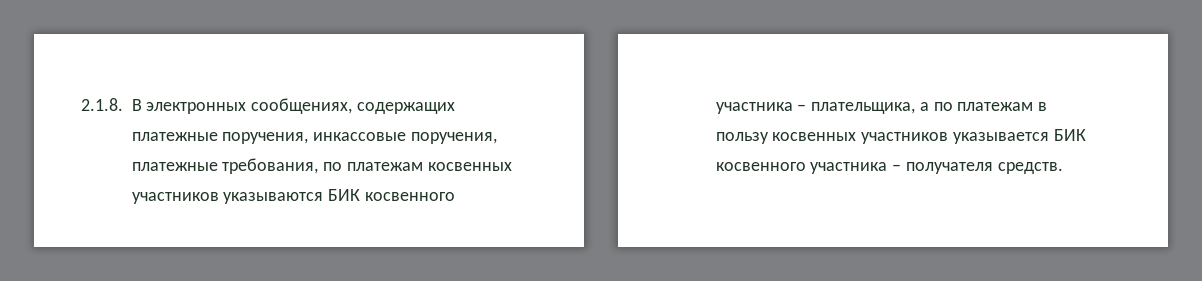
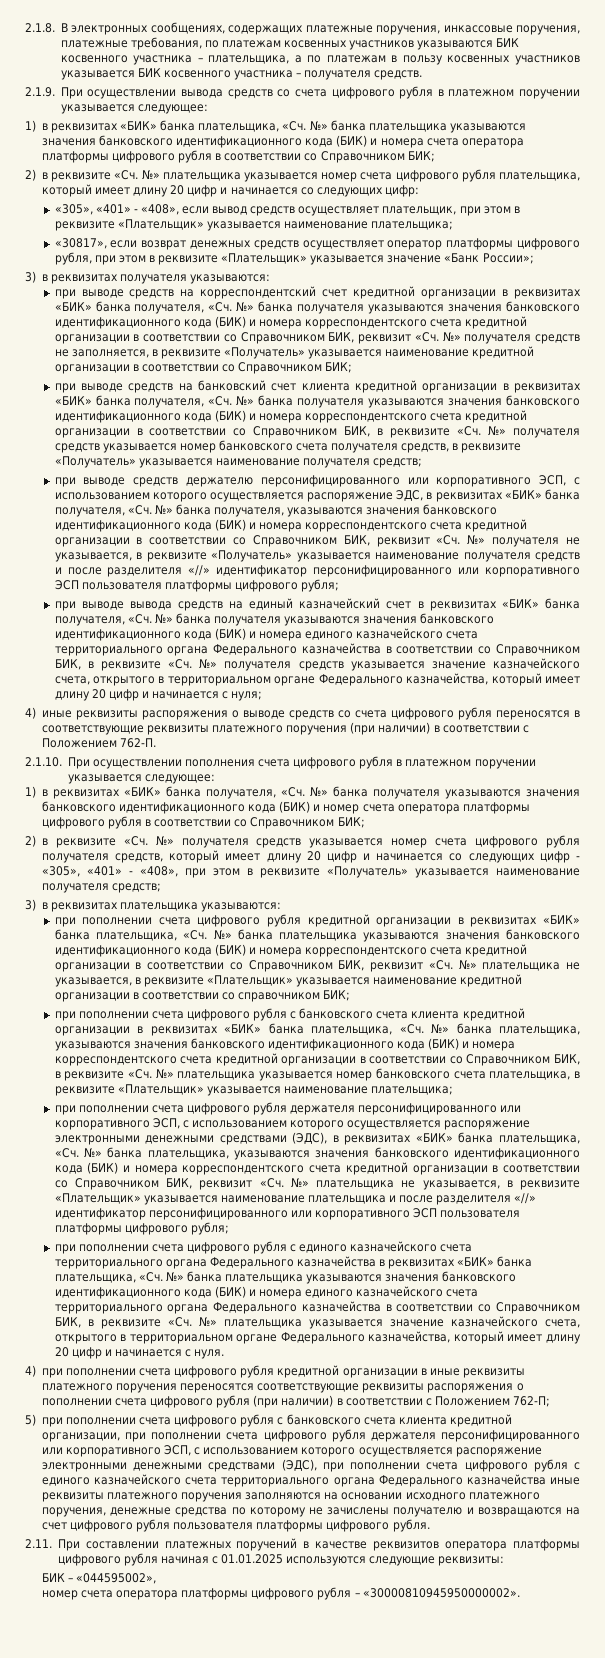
+ 2.1.9. При осуществлении вывода средств со счета цифрового рубля в платежном поручении указывается следующее:
+ 1) в реквизитах «БИК» банка плательщика, «Сч. №» банка плательщика указываются значения банковского идентификационного кода (БИК) и номера счета оператора платформы цифрового рубля в соответствии со Справочником БИК;
+ 2) в реквизите «Сч. №» плательщика указывается номер счета цифрового рубля плательщика, который имеет длину 20 цифр и начинается со следующих цифр:
+ «305», «401» - «408», если вывод средств осуществляет плательщик, при этом в реквизите «Плательщик» указывается наименование плательщика;
+ «30817», если возврат денежных средств осуществляет оператор платформы цифрового рубля, при этом в реквизите «Плательщик» указывается значение «Банк России»;
+ 3) в реквизитах получателя указываются:
+ при выводе средств на корреспондентский счет кредитной организации в реквизитах «БИК» банка получателя, «Сч. №» банка получателя указываются значения банковского идентификационного кода (БИК) и номера корреспондентского счета кредитной организации в соответствии со Справочником БИК, реквизит «Сч. №» получателя средств не заполняется, в реквизите «Получатель» указывается наименование кредитной организации в соответствии со Справочником БИК;
+ при выводе средств на банковский счет клиента кредитной организации в реквизитах «БИК» банка получателя, «Сч. №» банка получателя указываются значения банковского идентификационного кода (БИК) и номера корреспондентского счета кредитной организации в соответствии со Справочником БИК, в реквизите «Сч. №» получателя средств указывается номер банковского счета получателя средств, в реквизите «Получатель» указывается наименование получателя средств;
+ при выводе средств держателю персонифицированного или корпоративного ЭСП, с использованием которого осуществляется распоряжение ЭДС, в реквизитах «БИК» банка получателя, «Сч. №» банка получателя, указываются значения банковского идентификационного кода (БИК) и номера корреспондентского счета кредитной организации в соответствии со Справочником БИК, реквизит «Сч. №» получателя не указывается, в реквизите «Получатель» указывается наименование получателя средств и после разделителя «//» идентификатор персонифицированного или корпоративного ЭСП пользователя платформы цифрового рубля;
+ при выводе вывода средств на единый казначейский счет в реквизитах «БИК» банка получателя, «Сч. №» банка получателя указываются значения банковского идентификационного кода (БИК) и номера единого казначейского счета территориального органа Федерального казначейства в соответствии со Справочником БИК, в реквизите «Сч. №» получателя средств указывается значение казначейского счета, открытого в территориальном органе Федерального казначейства, который имеет длину 20 цифр и начинается с нуля;
+ 4) иные реквизиты распоряжения о выводе средств со счета цифрового рубля переносятся в соответствующие реквизиты платежного поручения (при наличии) в соответствии с Положением 762-П.
+ 2.1.10. При осуществлении пополнения счета цифрового рубля в платежном поручении указывается следующее:
+ 1) в реквизитах «БИК» банка получателя, «Сч. №» банка получателя указываются значения банковского идентификационного кода (БИК) и номер счета оператора платформы цифрового рубля в соответствии со Справочником БИК;
+ 2) в реквизите «Сч. №» получателя средств указывается номер счета цифрового рубля получателя средств, который имеет длину 20 цифр и начинается со следующих цифр - «305», «401» - «408», при этом в реквизите «Получатель» указывается наименование получателя средств;
+ 3) в реквизитах плательщика указываются:
+ при пополнении счета цифрового рубля кредитной организации в реквизитах «БИК» банка плательщика, «Сч. №» банка плательщика указываются значения банковского идентификационного кода (БИК) и номера корреспондентского счета кредитной организации в соответствии со Справочником БИК, реквизит «Сч. №» плательщика не указывается, в реквизите «Плательщик» указывается наименование кредитной организации в соответствии со справочником БИК;
+ при пополнении счета цифрового рубля с банковского счета клиента кредитной организации в реквизитах «БИК» банка плательщика, «Сч. №» банка плательщика, указываются значения банковского идентификационного кода (БИК) и номера корреспондентского счета кредитной организации в соответствии со Справочником БИК, в реквизите «Сч. №» плательщика указывается номер банковского счета плательщика, в реквизите «Плательщик» указывается наименование плательщика;
+ при пополнении счета цифрового рубля держателя персонифицированного или корпоративного ЭСП, с использованием которого осуществляется распоряжение электронными денежными средствами (ЭДС), в реквизитах «БИК» банка плательщика, «Сч. №» банка плательщика, указываются значения банковского идентификационного кода (БИК) и номера корреспондентского счета кредитной организации в соответствии со Справочником БИК, реквизит «Сч. №» плательщика не указывается, в реквизите «Плательщик» указывается наименование плательщика и после разделителя «//» идентификатор персонифицированного или корпоративного ЭСП пользователя платформы цифрового рубля;
+ при пополнении счета цифрового рубля с единого казначейского счета территориального органа Федерального казначейства в реквизитах «БИК» банка плательщика, «Сч. №» банка плательщика указываются значения банковского идентификационного кода (БИК) и номера единого казначейского счета территориального органа Федерального казначейства в соответствии со Справочником БИК, в реквизите «Сч. №» плательщика указывается значение казначейского счета, открытого в территориальном органе Федерального казначейства, который имеет длину 20 цифр и начинается с нуля.
+ 4) при пополнении счета цифрового рубля кредитной организации в иные реквизиты платежного поручения переносятся соответствующие реквизиты распоряжения о пополнении счета цифрового рубля (при наличии) в соответствии с Положением 762-П;
+ 5) при пополнении счета цифрового рубля с банковского счета клиента кредитной организации, при пополнении счета цифрового рубля держателя персонифицированного или корпоративного ЭСП, с использованием которого осуществляется распоряжение электронными денежными средствами (ЭДС), при пополнении счета цифрового рубля с единого казначейского счета территориального органа Федерального казначейства иные реквизиты платежного поручения заполняются на основании исходного платежного поручения, денежные средства по которому не зачислены получателю и возвращаются на счет цифрового рубля пользователя платформы цифрового рубля.
+ 2.11. При составлении платежных поручений в качестве реквизитов оператора платформы цифрового рубля начиная с 01.01.2025 используются следующие реквизиты:
+ БИК – «044595002»,
+ номер счета оператора платформы цифрового рубля – «30000810945950000002».

